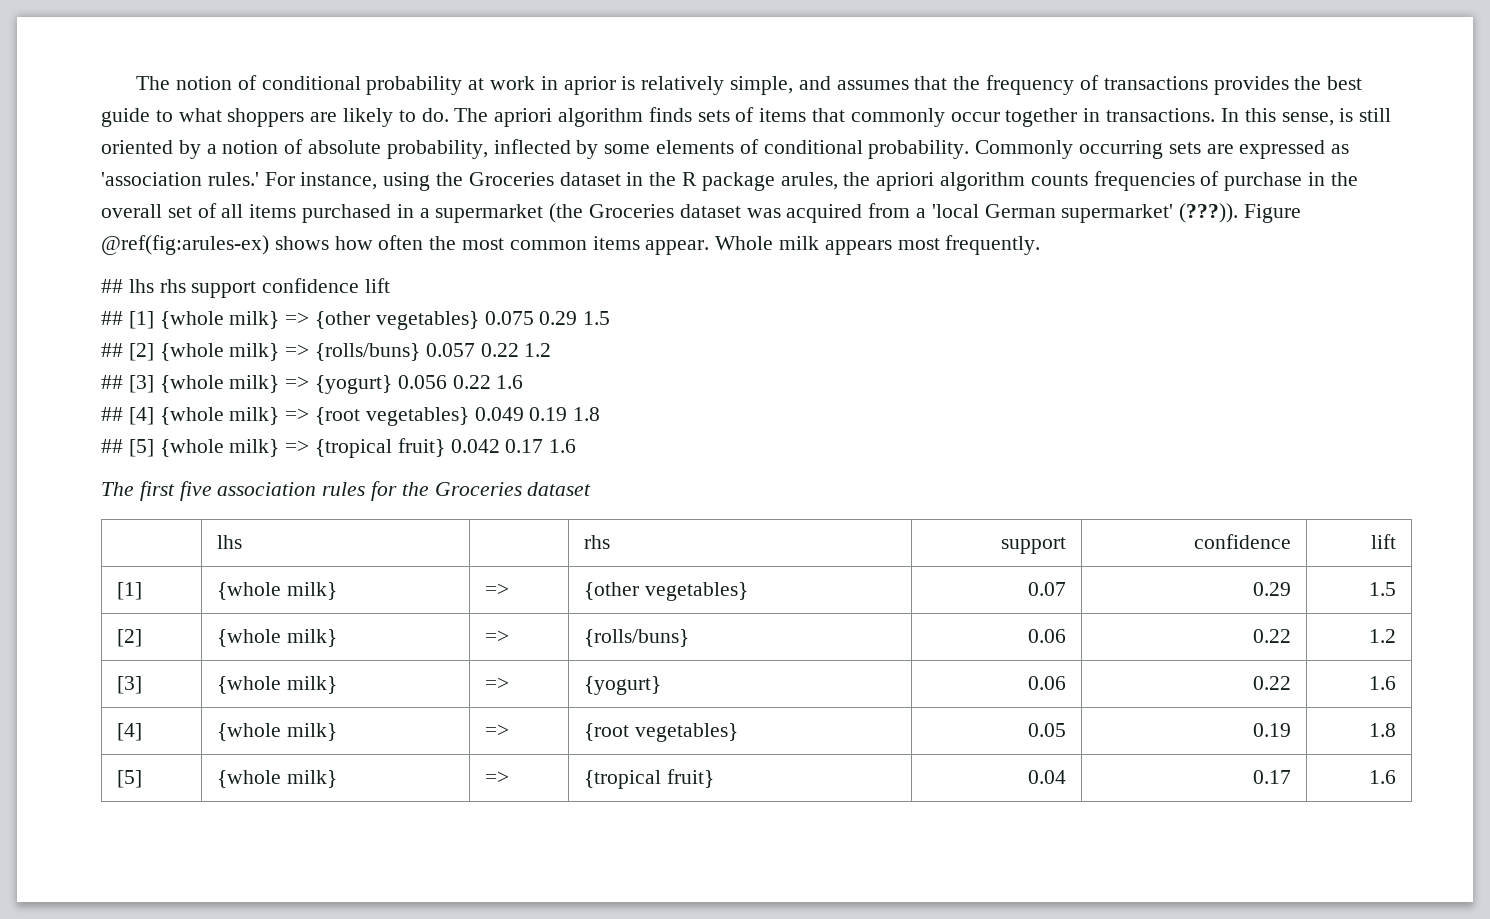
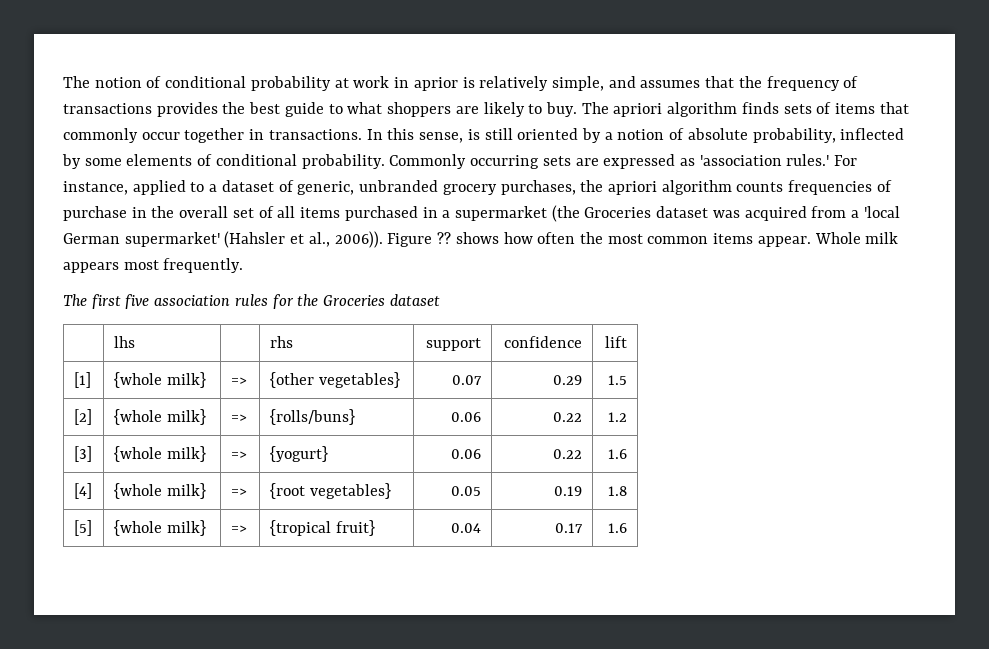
- The notion of conditional probability at work in aprior is relatively simple, and assumes that the frequency of transactions provides the best guide to what shoppers are likely to do.
+ The notion of conditional probability at work in aprior is relatively simple, and assumes that the frequency of transactions provides the best guide to what shoppers are likely to buy.
- For instance, using the Groceries dataset in the R package arules, the apriori algorithm counts frequencies of purchase in the overall set of all items purchased in a supermarket (the Groceries dataset was acquired from a 'local German supermarket' (???)). Figure @ref(fig:arules-ex) shows how often the most common items appear.
+ For instance, applied to a dataset of generic, unbranded grocery purchases, the apriori algorithm counts frequencies of purchase in the overall set of all items purchased in a supermarket (the Groceries dataset was acquired from a 'local German supermarket' (Hahsler et al., 2006)). Figure ?? shows how often the most common items appear.
- ## lhs rhs support confidence lift
- ## [1] {whole milk} => {other vegetables} 0.075 0.29 1.5
- ## [2] {whole milk} => {rolls/buns} 0.057 0.22 1.2
- ## [3] {whole milk} => {yogurt} 0.056 0.22 1.6
- ## [4] {whole milk} => {root vegetables} 0.049 0.19 1.8
- ## [5] {whole milk} => {tropical fruit} 0.042 0.17 1.6

